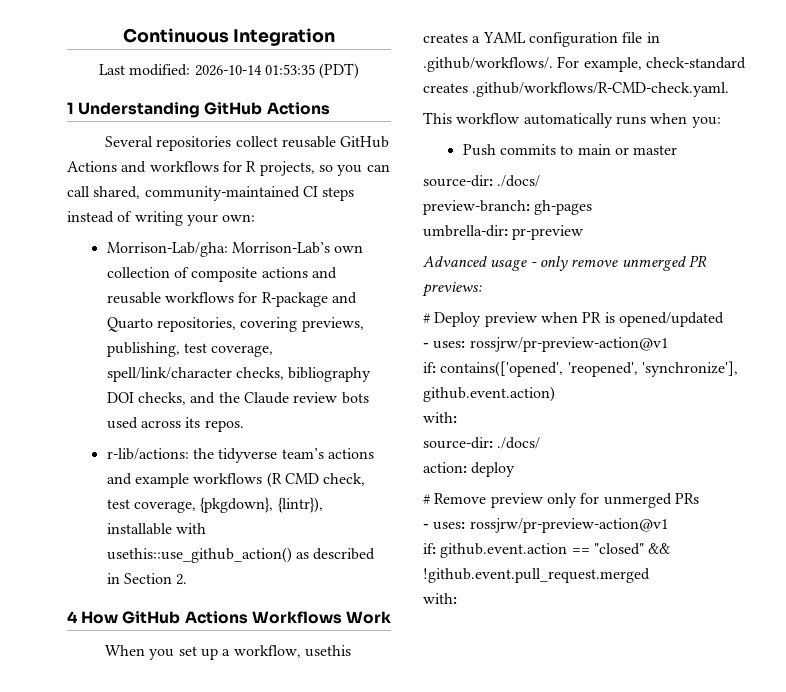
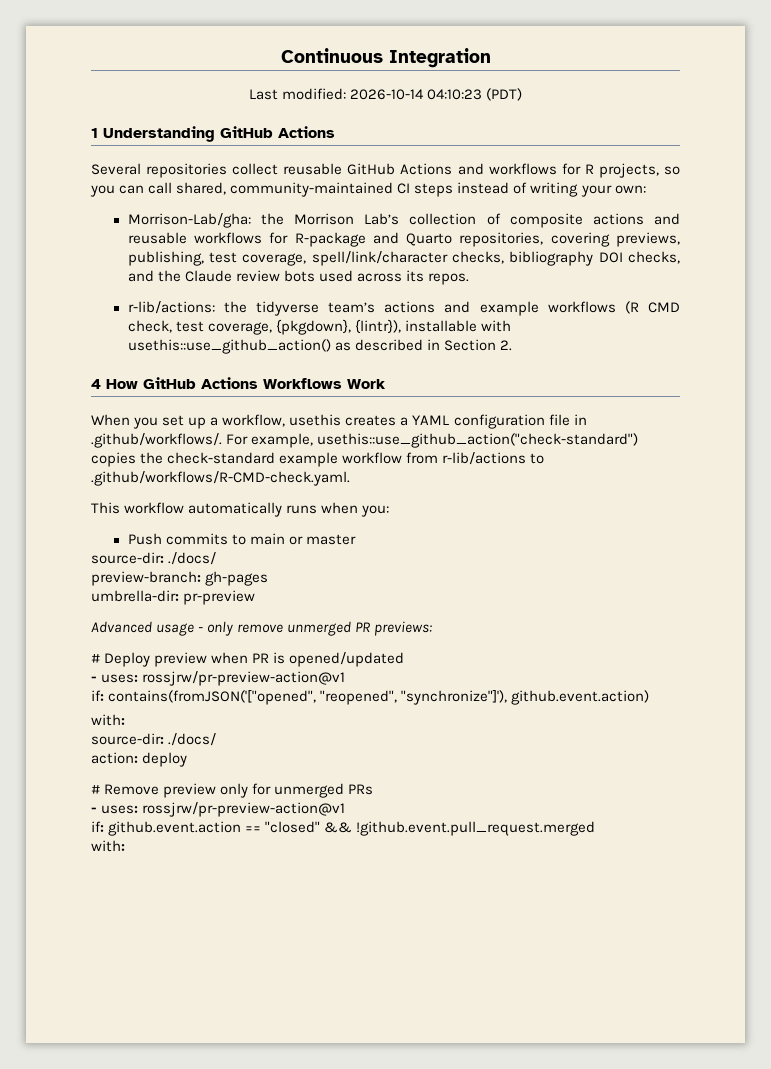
- Last modified: 2026-10-14 01:53:35 (PDT)
+ Last modified: 2026-10-14 04:10:23 (PDT)
- Morrison-Lab/gha: Morrison-Lab’s own collection of composite actions and reusable workflows for R-package and Quarto repositories, covering previews, publishing, test coverage, spell/link/character checks, bibliography DOI checks, and the Claude review bots used across its repos.
+ Morrison-Lab/gha: the Morrison Lab’s collection of composite actions and reusable workflows for R-package and Quarto repositories, covering previews, publishing, test coverage, spell/link/character checks, bibliography DOI checks, and the Claude review bots used across its repos.
- When you set up a workflow, usethis creates a YAML configuration file in .github/workflows/. For example, check-standard creates .github/workflows/R-CMD-check.yaml.
+ When you set up a workflow, usethis creates a YAML configuration file in .github/workflows/. For example, usethis::use_github_action("check-standard") copies the check-standard example workflow from r-lib/actions to .github/workflows/R-CMD-check.yaml.
- if: contains(['opened', 'reopened', 'synchronize'], github.event.action)
+ if: contains(fromJSON('["opened", "reopened", "synchronize"]'), github.event.action)

